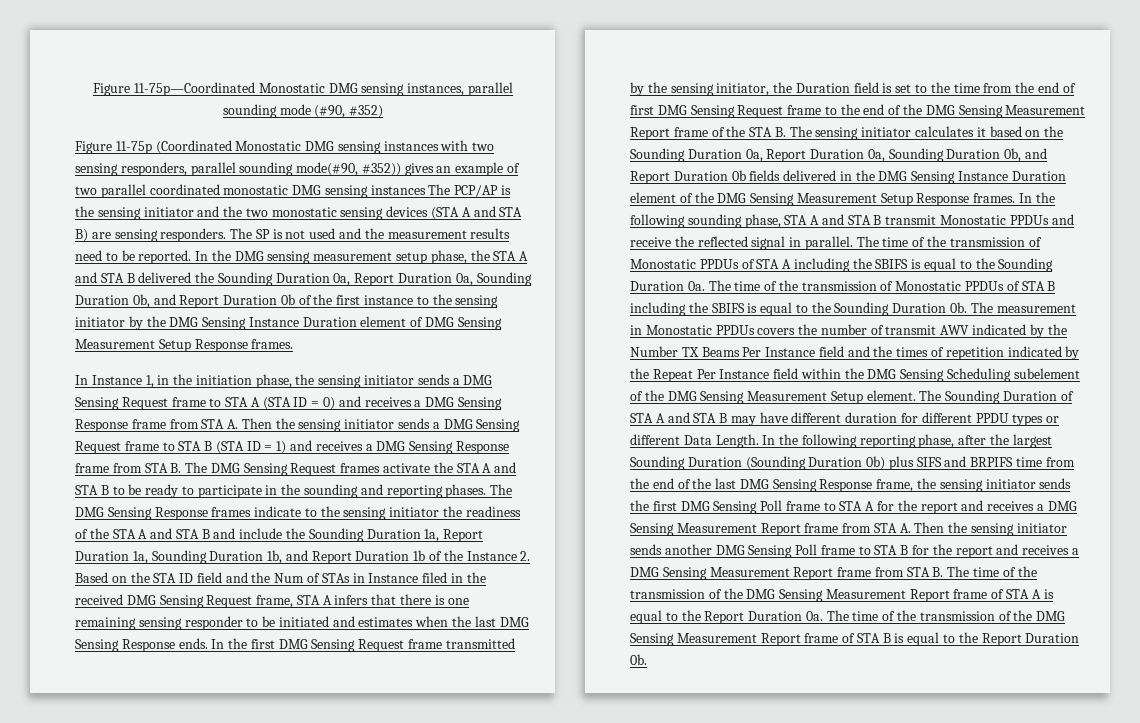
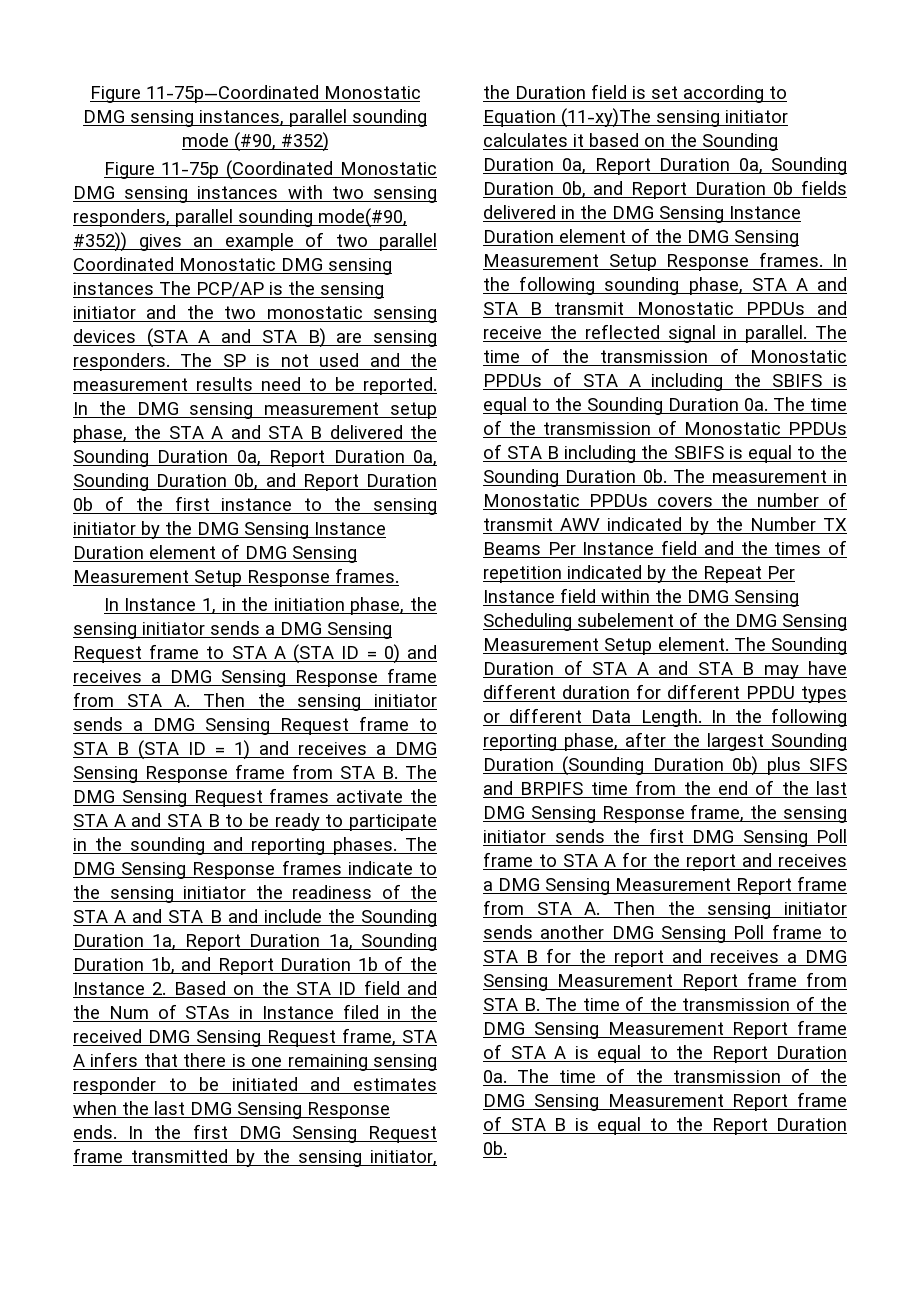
- Figure 11-75p (Coordinated Monostatic DMG sensing instances with two sensing responders, parallel sounding mode(#90, #352)) gives an example of two parallel coordinated monostatic DMG sensing instances The PCP/AP is the sensing initiator and the two monostatic sensing devices (STA A and STA B) are sensing responders.
+ Figure 11-75p (Coordinated Monostatic DMG sensing instances with two sensing responders, parallel sounding mode(#90, #352)) gives an example of two parallel Coordinated Monostatic DMG sensing instances The PCP/AP is the sensing initiator and the two monostatic sensing devices (STA A and STA B) are sensing responders.
- In the first DMG Sensing Request frame transmitted by the sensing initiator, the Duration field is set to the time from the end of first DMG Sensing Request frame to the end of the DMG Sensing Measurement Report frame of the STA B. The sensing initiator calculates it based on the Sounding Duration 0a, Report Duration 0a, Sounding Duration 0b, and Report Duration 0b fields delivered in the DMG Sensing Instance Duration element of the DMG Sensing Measurement Setup Response frames.
+ In the first DMG Sensing Request frame transmitted by the sensing initiator, the Duration field is set according to Equation (11-xy)The sensing initiator calculates it based on the Sounding Duration 0a, Report Duration 0a, Sounding Duration 0b, and Report Duration 0b fields delivered in the DMG Sensing Instance Duration element of the DMG Sensing Measurement Setup Response frames.

